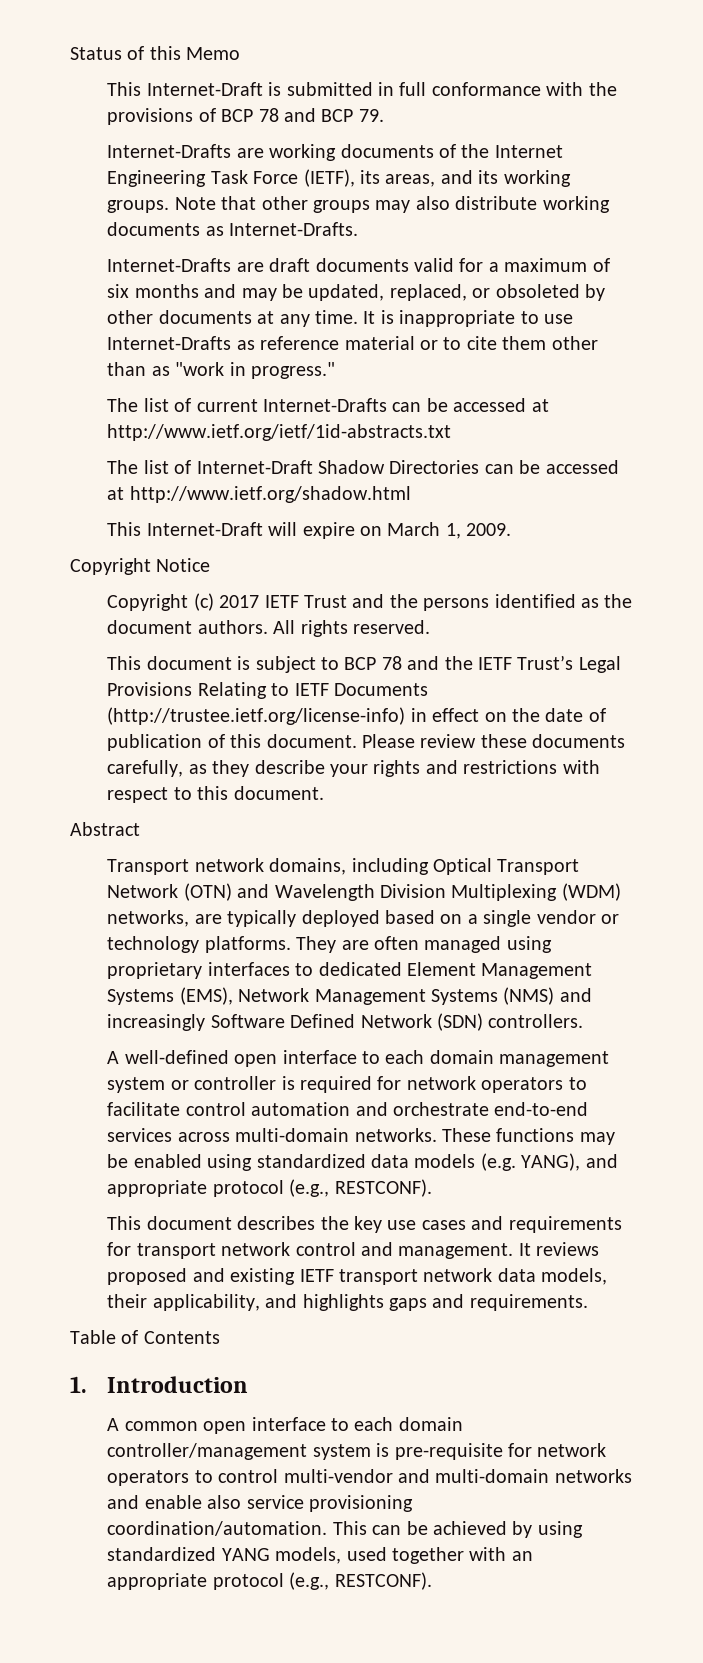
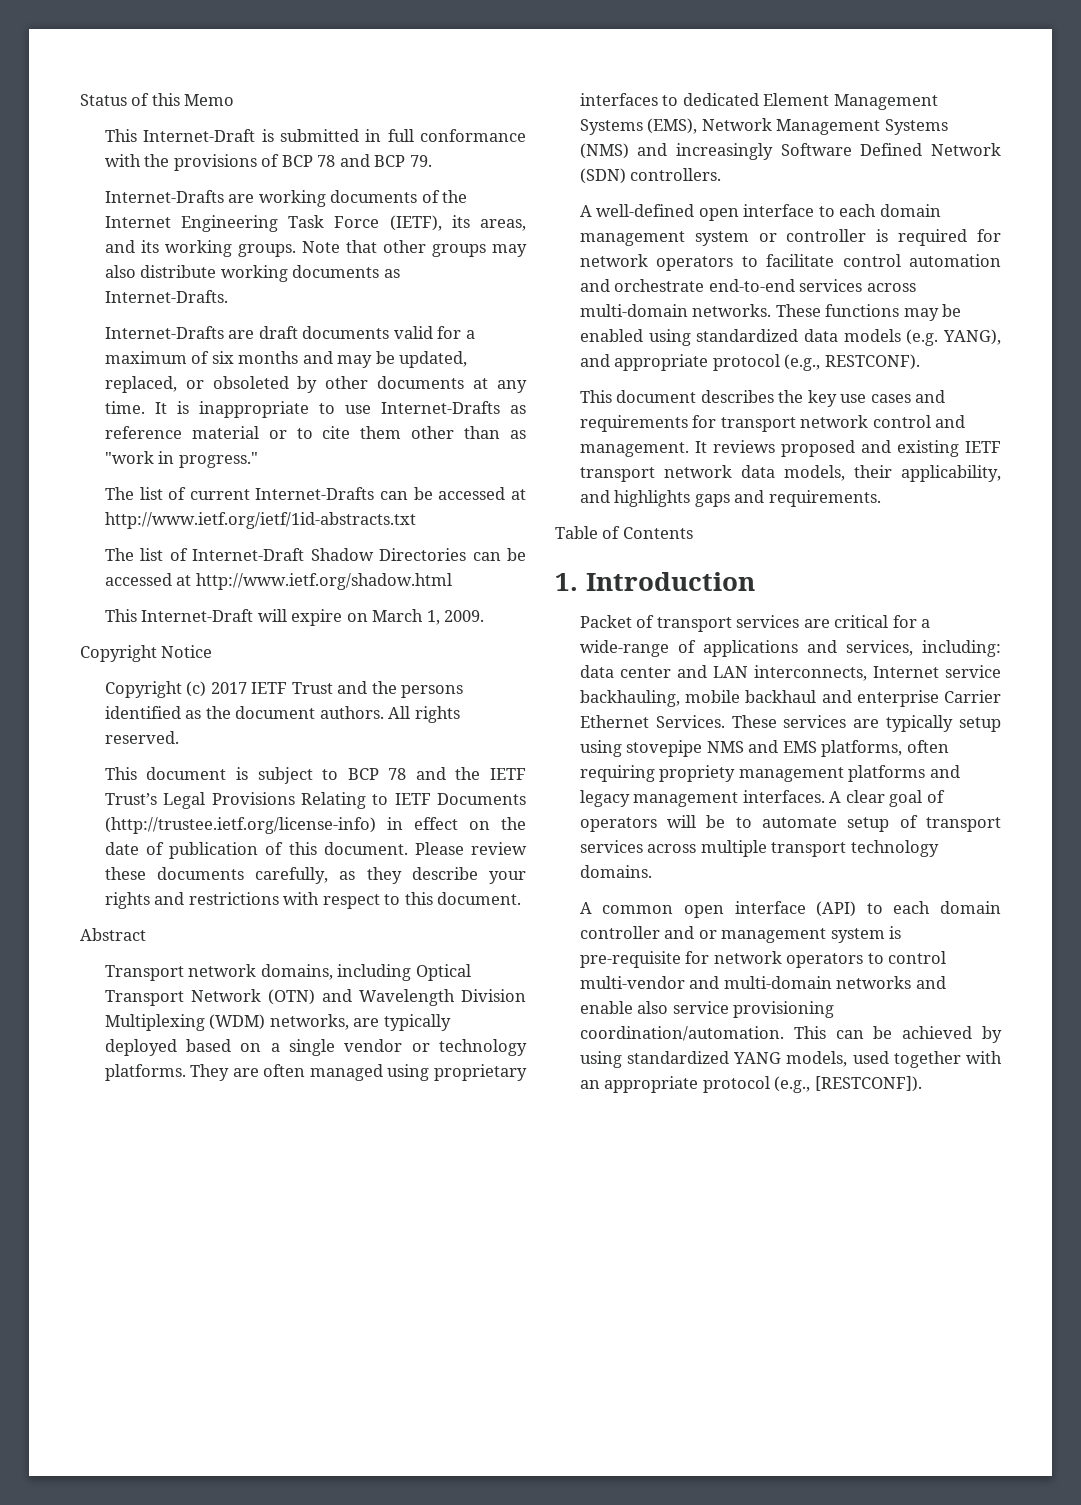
+ Packet of transport services are critical for a wide-range of applications and services, including: data center and LAN interconnects, Internet service backhauling, mobile backhaul and enterprise Carrier Ethernet Services. These services are typically setup using stovepipe NMS and EMS platforms, often requiring propriety management platforms and legacy management interfaces. A clear goal of operators will be to automate setup of transport services across multiple transport technology domains.
- A common open interface to each domain controller/management system is pre-requisite for network operators to control multi-vendor and multi-domain networks and enable also service provisioning coordination/automation.
+ A common open interface (API) to each domain controller and or management system is pre-requisite for network operators to control multi-vendor and multi-domain networks and enable also service provisioning coordination/automation.
- This can be achieved by using standardized YANG models, used together with an appropriate protocol (e.g., RESTCONF).
+ This can be achieved by using standardized YANG models, used together with an appropriate protocol (e.g., [RESTCONF]).

